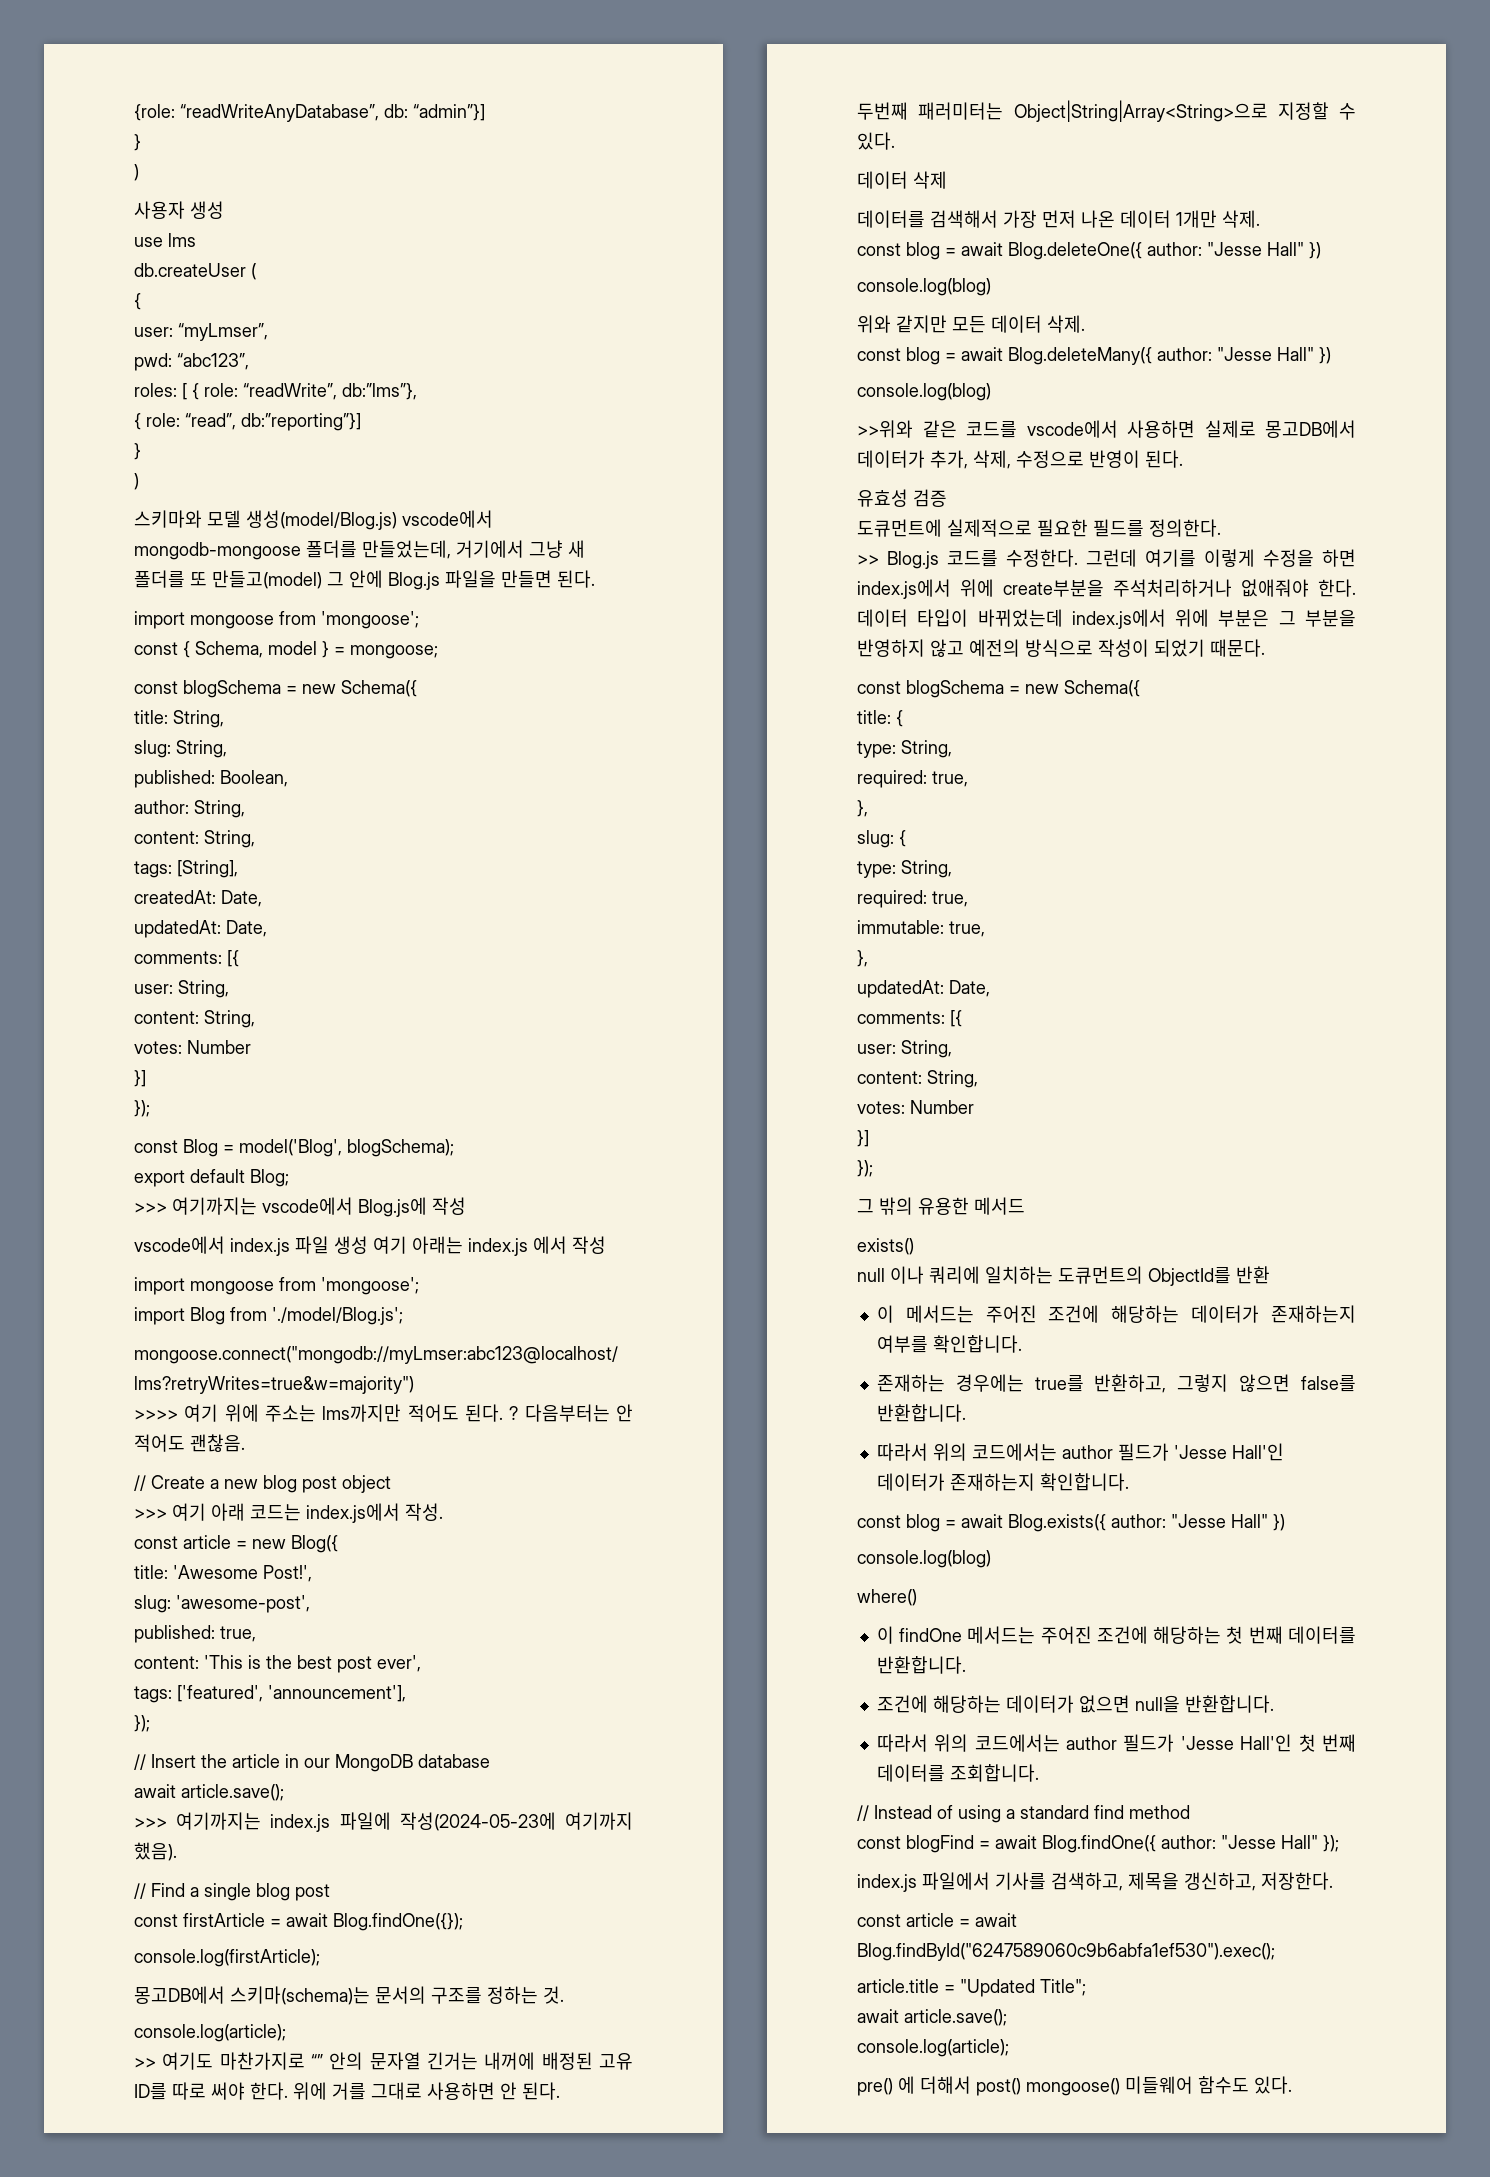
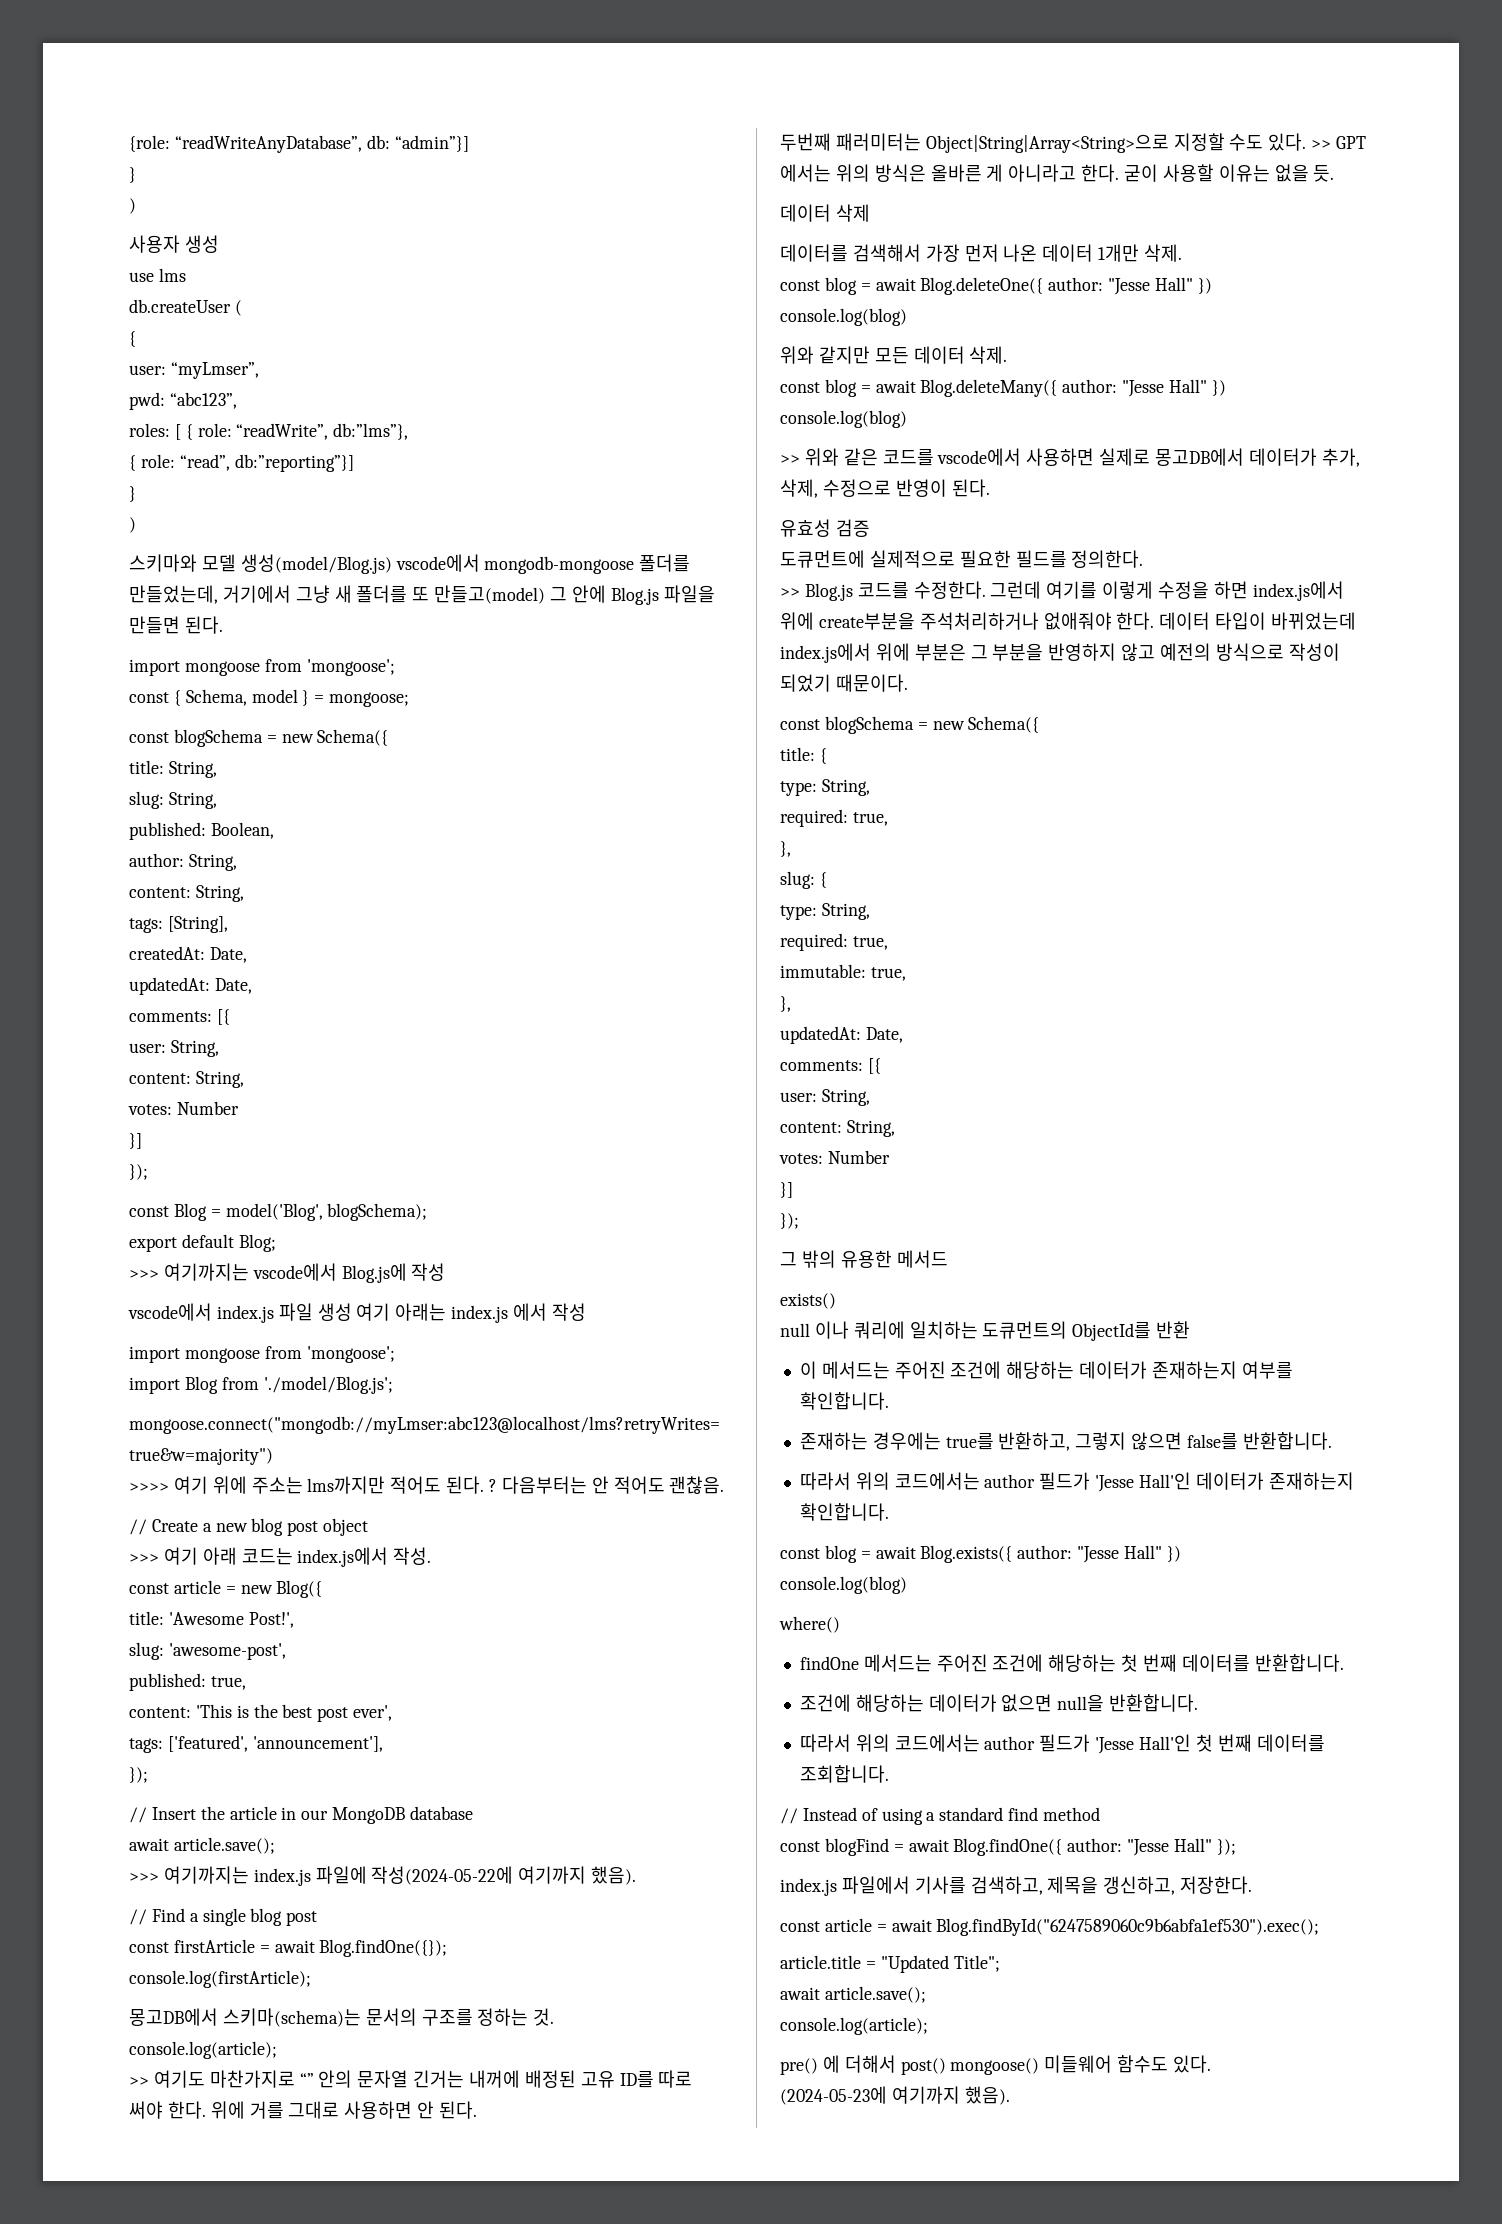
- >>> 여기까지는 index.js 파일에 작성(2024-05-23에 여기까지 했음).
+ >>> 여기까지는 index.js 파일에 작성(2024-05-22에 여기까지 했음).
- 두번째 패러미터는 Object|String|Array<String>으로 지정할 수 있다.
+ 두번째 패러미터는 Object|String|Array<String>으로 지정할 수도 있다. >> GPT 에서는 위의 방식은 올바른 게 아니라고 한다. 굳이 사용할 이유는 없을 듯.
- >>위와 같은 코드를 vscode에서 사용하면 실제로 몽고DB에서 데이터가 추가, 삭제, 수정으로 반영이 된다.
+ >> 위와 같은 코드를 vscode에서 사용하면 실제로 몽고DB에서 데이터가 추가, 삭제, 수정으로 반영이 된다.
- 데이터 타입이 바뀌었는데 index.js에서 위에 부분은 그 부분을 반영하지 않고 예전의 방식으로 작성이 되었기 때문다.
+ 데이터 타입이 바뀌었는데 index.js에서 위에 부분은 그 부분을 반영하지 않고 예전의 방식으로 작성이 되었기 때문이다.
- 이 findOne 메서드는 주어진 조건에 해당하는 첫 번째 데이터를 반환합니다.
+ findOne 메서드는 주어진 조건에 해당하는 첫 번째 데이터를 반환합니다.
+ (2024-05-23에 여기까지 했음).

